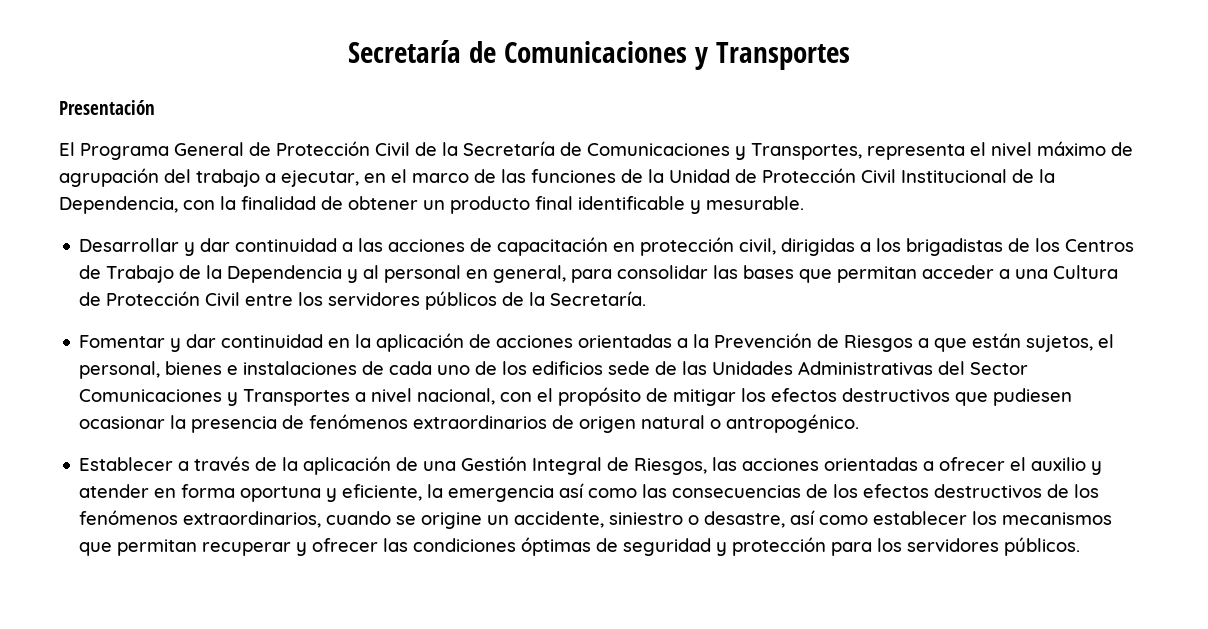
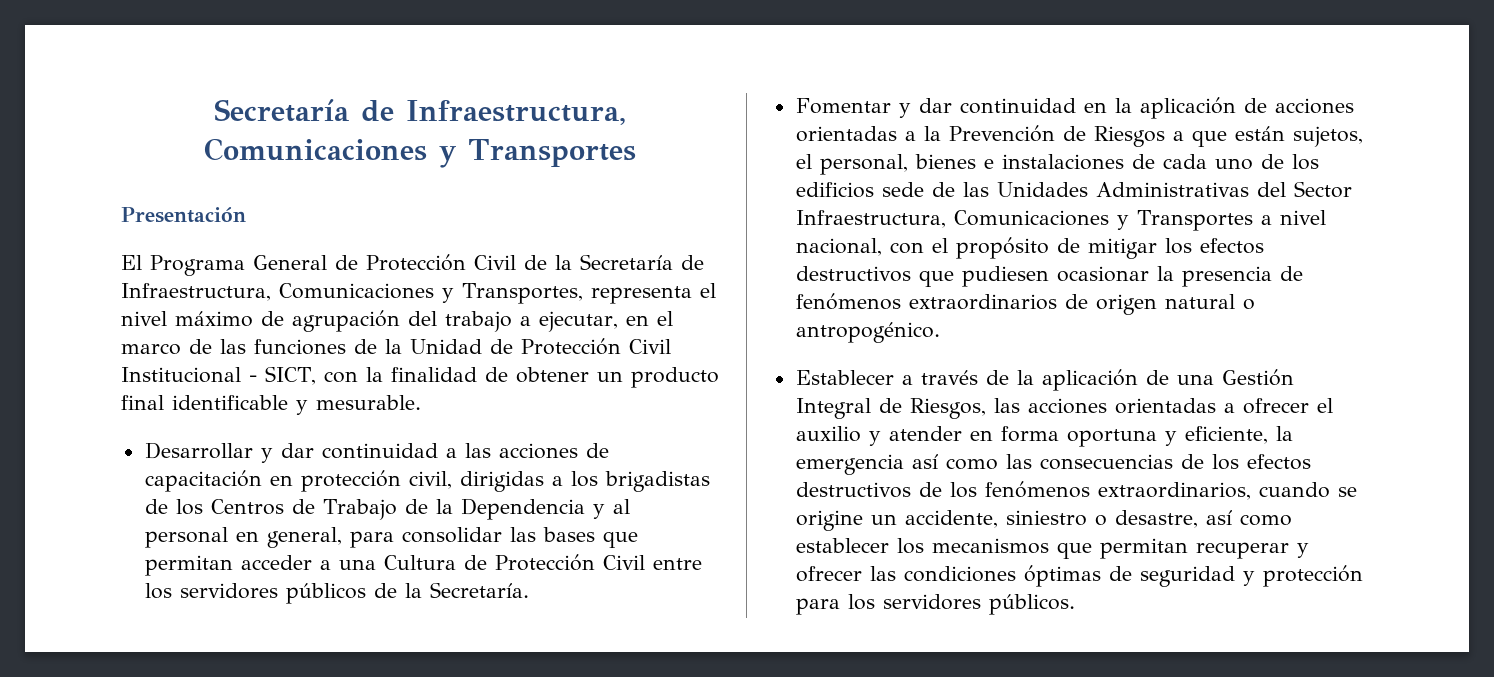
- Secretaría de Comunicaciones y Transportes
+ Secretaría de Infraestructura, Comunicaciones y Transportes
- El Programa General de Protección Civil de la Secretaría de Comunicaciones y Transportes, representa el nivel máximo de agrupación del trabajo a ejecutar, en el marco de las funciones de la Unidad de Protección Civil Institucional de la Dependencia, con la finalidad de obtener un producto final identificable y mesurable.
+ El Programa General de Protección Civil de la Secretaría de Infraestructura, Comunicaciones y Transportes, representa el nivel máximo de agrupación del trabajo a ejecutar, en el marco de las funciones de la Unidad de Protección Civil Institucional - SICT, con la finalidad de obtener un producto final identificable y mesurable.
- Fomentar y dar continuidad en la aplicación de acciones orientadas a la Prevención de Riesgos a que están sujetos, el personal, bienes e instalaciones de cada uno de los edificios sede de las Unidades Administrativas del Sector Comunicaciones y Transportes a nivel nacional, con el propósito de mitigar los efectos destructivos que pudiesen ocasionar la presencia de fenómenos extraordinarios de origen natural o antropogénico.
+ Fomentar y dar continuidad en la aplicación de acciones orientadas a la Prevención de Riesgos a que están sujetos, el personal, bienes e instalaciones de cada uno de los edificios sede de las Unidades Administrativas del Sector Infraestructura, Comunicaciones y Transportes a nivel nacional, con el propósito de mitigar los efectos destructivos que pudiesen ocasionar la presencia de fenómenos extraordinarios de origen natural o antropogénico.

